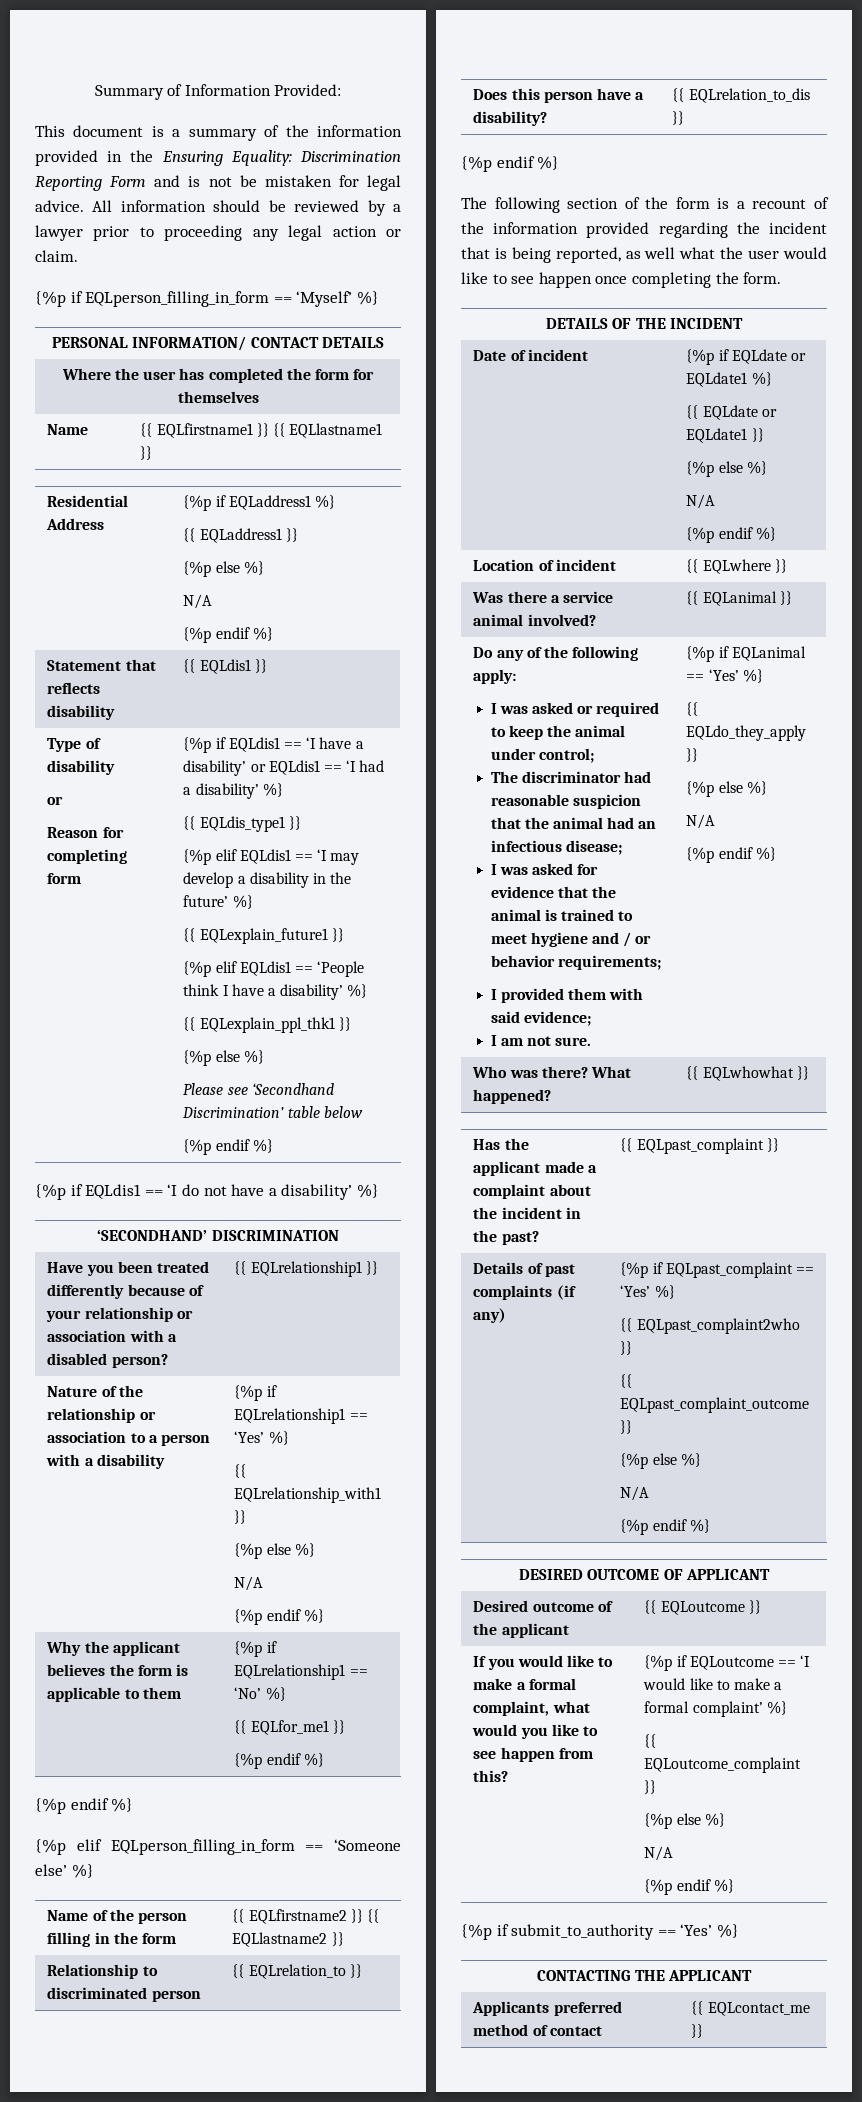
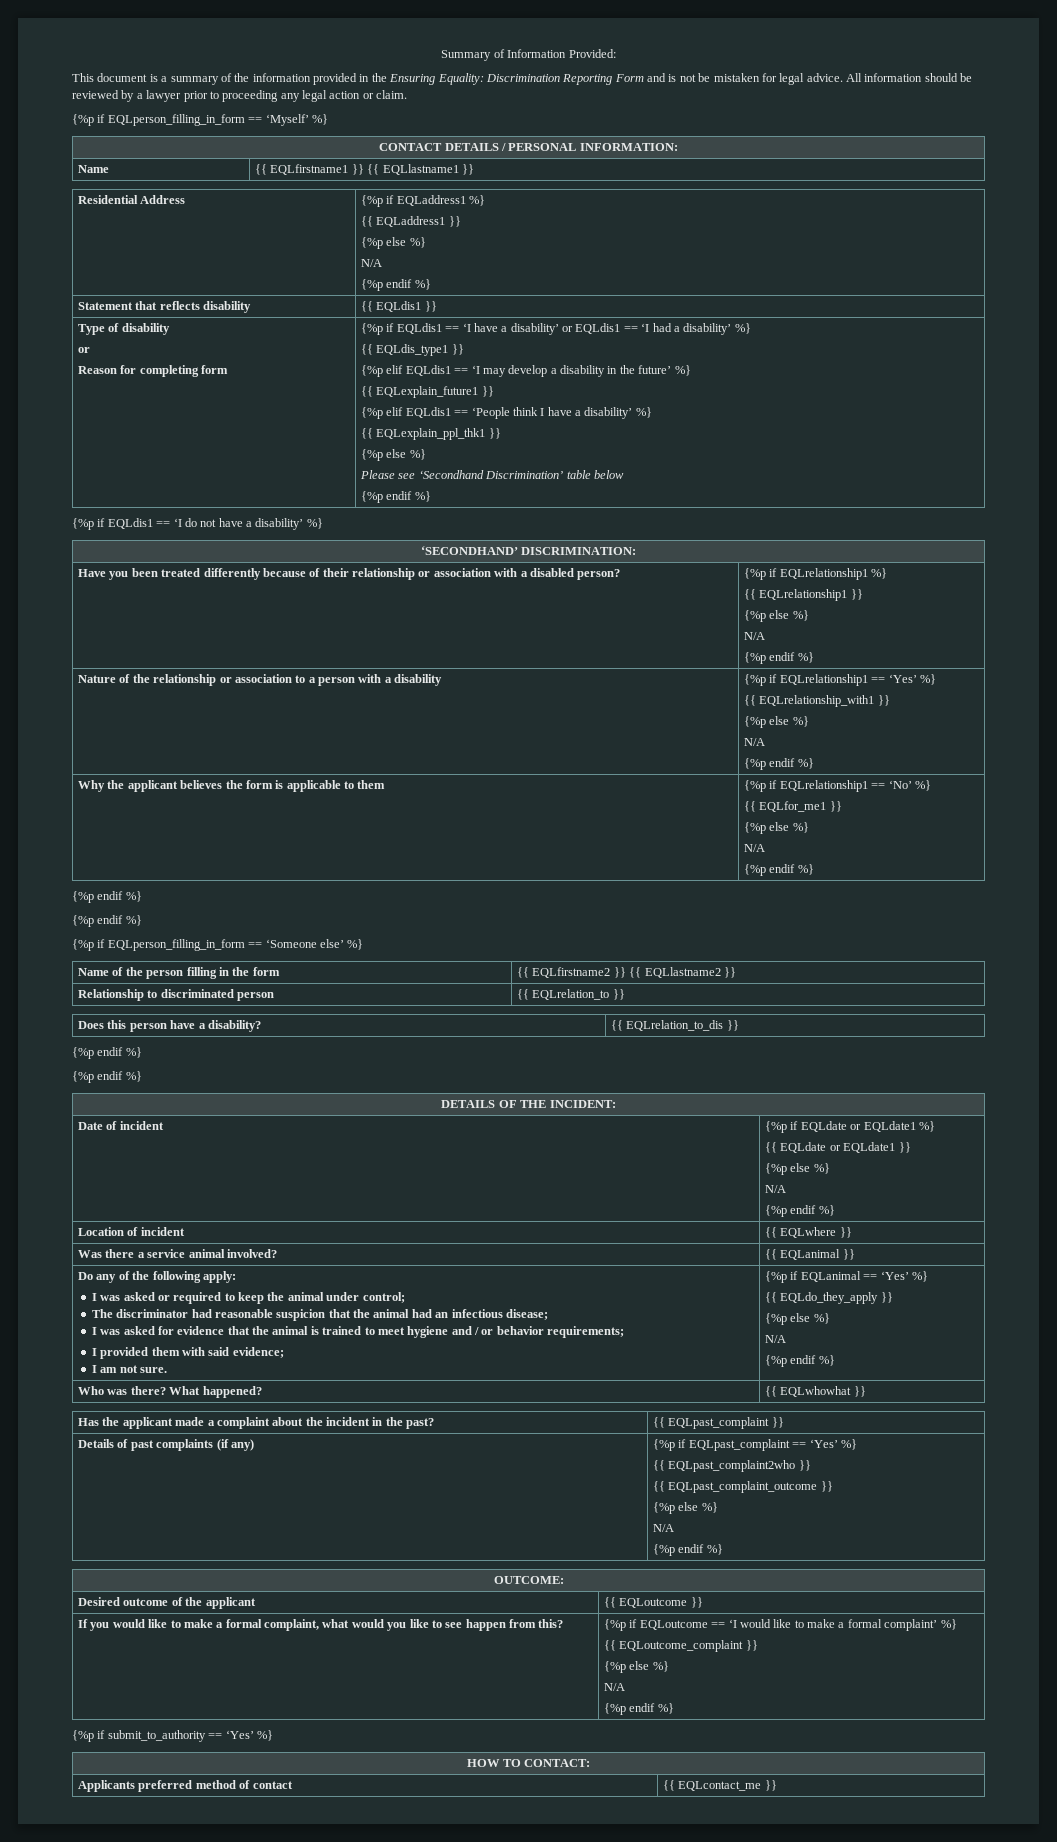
- PERSONAL INFORMATION/ CONTACT DETAILS
- Where the user has completed the form for themselves
+ CONTACT DETAILS / PERSONAL INFORMATION:
- ‘SECONDHAND’ DISCRIMINATION
+ ‘SECONDHAND’ DISCRIMINATION:
- Have you been treated differently because of your relationship or association with a disabled person? | {{ EQLrelationship1 }}
+ Have you been treated differently because of their relationship or association with a disabled person? | {%p if EQLrelationship1 %}
+ {{ EQLrelationship1 }}
+ {%p else %}
+ N/A
+ {%p endif %}
  Why the applicant believes the form is applicable to them | {%p if EQLrelationship1 == ‘No’ %}
  {{ EQLfor_me1 }}
+ {%p else %}
+ N/A
  {%p endif %}
  {%p endif %}
- {%p elif EQLperson_filling_in_form == ‘Someone else’ %}
+ {%p endif %}
+ {%p if EQLperson_filling_in_form == ‘Someone else’ %}
  Does this person have a disability? | {{ EQLrelation_to_dis }}
  {%p endif %}
- The following section of the form is a recount of the information provided regarding the incident that is being reported, as well what the user would like to see happen once completing the form.
+ {%p endif %}
- DETAILS OF THE INCIDENT
+ DETAILS OF THE INCIDENT:
- DESIRED OUTCOME OF APPLICANT
+ OUTCOME:
- CONTACTING THE APPLICANT
+ HOW TO CONTACT:

